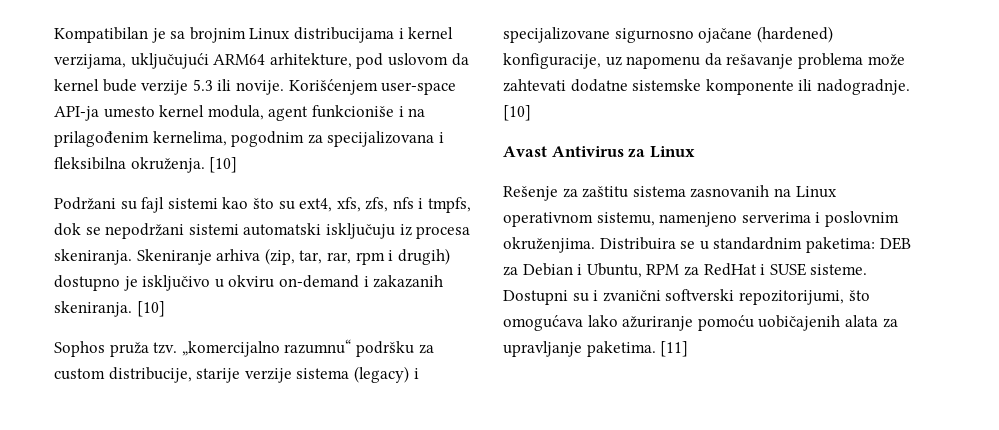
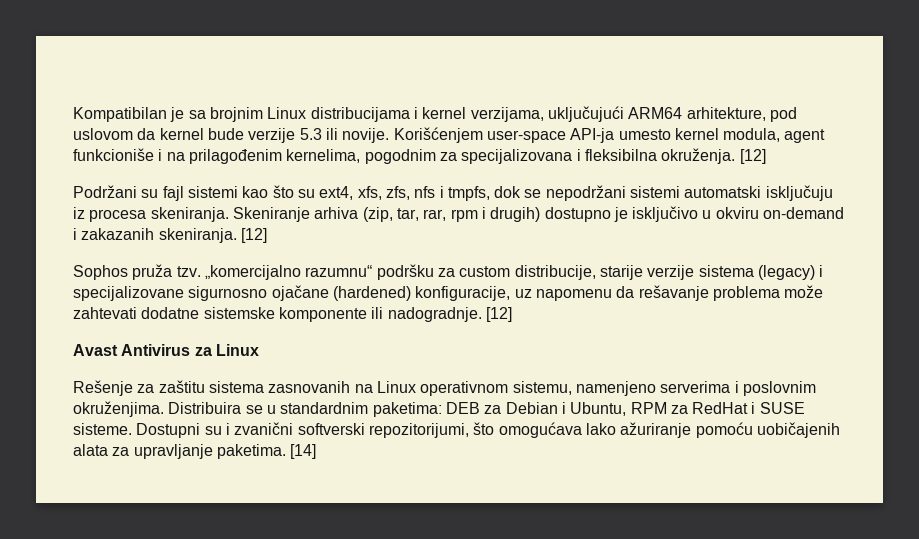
- Korišćenjem user-space API-ja umesto kernel modula, agent funkcioniše i na prilagođenim kernelima, pogodnim za specijalizovana i fleksibilna okruženja. [10]
+ Korišćenjem user-space API-ja umesto kernel modula, agent funkcioniše i na prilagođenim kernelima, pogodnim za specijalizovana i fleksibilna okruženja. [12]
- Skeniranje arhiva (zip, tar, rar, rpm i drugih) dostupno je isključivo u okviru on-demand i zakazanih skeniranja. [10]
+ Skeniranje arhiva (zip, tar, rar, rpm i drugih) dostupno je isključivo u okviru on-demand i zakazanih skeniranja. [12]
- „komercijalno razumnu“ podršku za custom distribucije, starije verzije sistema (legacy) i specijalizovane sigurnosno ojačane (hardened) konfiguracije, uz napomenu da rešavanje problema može zahtevati dodatne sistemske komponente ili nadogradnje. [10]
+ „komercijalno razumnu“ podršku za custom distribucije, starije verzije sistema (legacy) i specijalizovane sigurnosno ojačane (hardened) konfiguracije, uz napomenu da rešavanje problema može zahtevati dodatne sistemske komponente ili nadogradnje. [12]
- [11]
+ [14]

